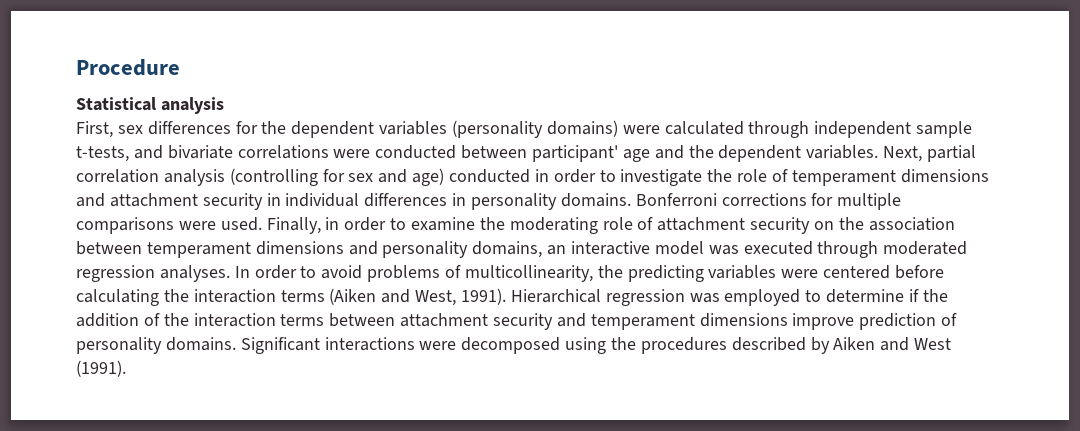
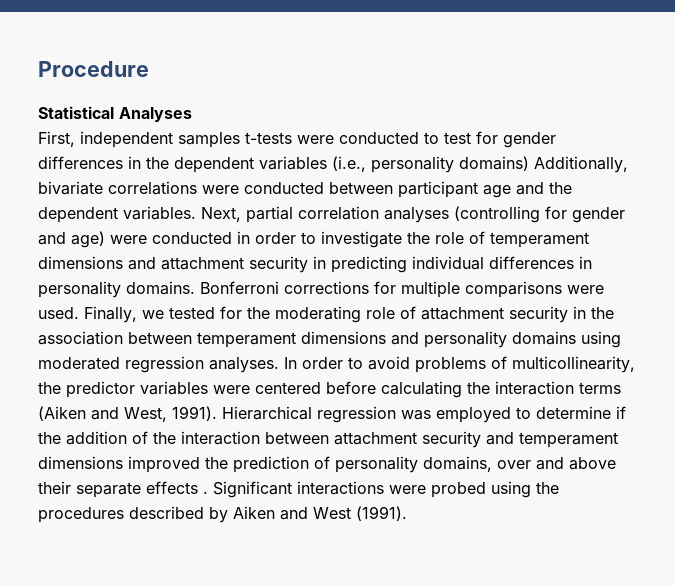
- Statistical analysis
+ Statistical Analyses
- First, sex differences for the dependent variables (personality domains) were calculated through independent sample t-tests, and bivariate correlations were conducted between participant' age and the dependent variables.
+ First, independent samples t-tests were conducted to test for gender differences in the dependent variables (i.e., personality domains) Additionally, bivariate correlations were conducted between participant age and the dependent variables.
- Next, partial correlation analysis (controlling for sex and age) conducted in order to investigate the role of temperament dimensions and attachment security in individual differences in personality domains.
+ Next, partial correlation analyses (controlling for gender and age) were conducted in order to investigate the role of temperament dimensions and attachment security in predicting individual differences in personality domains.
- Finally, in order to examine the moderating role of attachment security on the association between temperament dimensions and personality domains, an interactive model was executed through moderated regression analyses.
+ Finally, we tested for the moderating role of attachment security in the association between temperament dimensions and personality domains using moderated regression analyses.
- In order to avoid problems of multicollinearity, the predicting variables were centered before calculating the interaction terms (Aiken and West, 1991).
+ In order to avoid problems of multicollinearity, the predictor variables were centered before calculating the interaction terms (Aiken and West, 1991).
- Hierarchical regression was employed to determine if the addition of the interaction terms between attachment security and temperament dimensions improve prediction of personality domains.
+ Hierarchical regression was employed to determine if the addition of the interaction between attachment security and temperament dimensions improved the prediction of personality domains, over and above their separate effects .
- Significant interactions were decomposed using the procedures described by Aiken and West (1991).
+ Significant interactions were probed using the procedures described by Aiken and West (1991).

